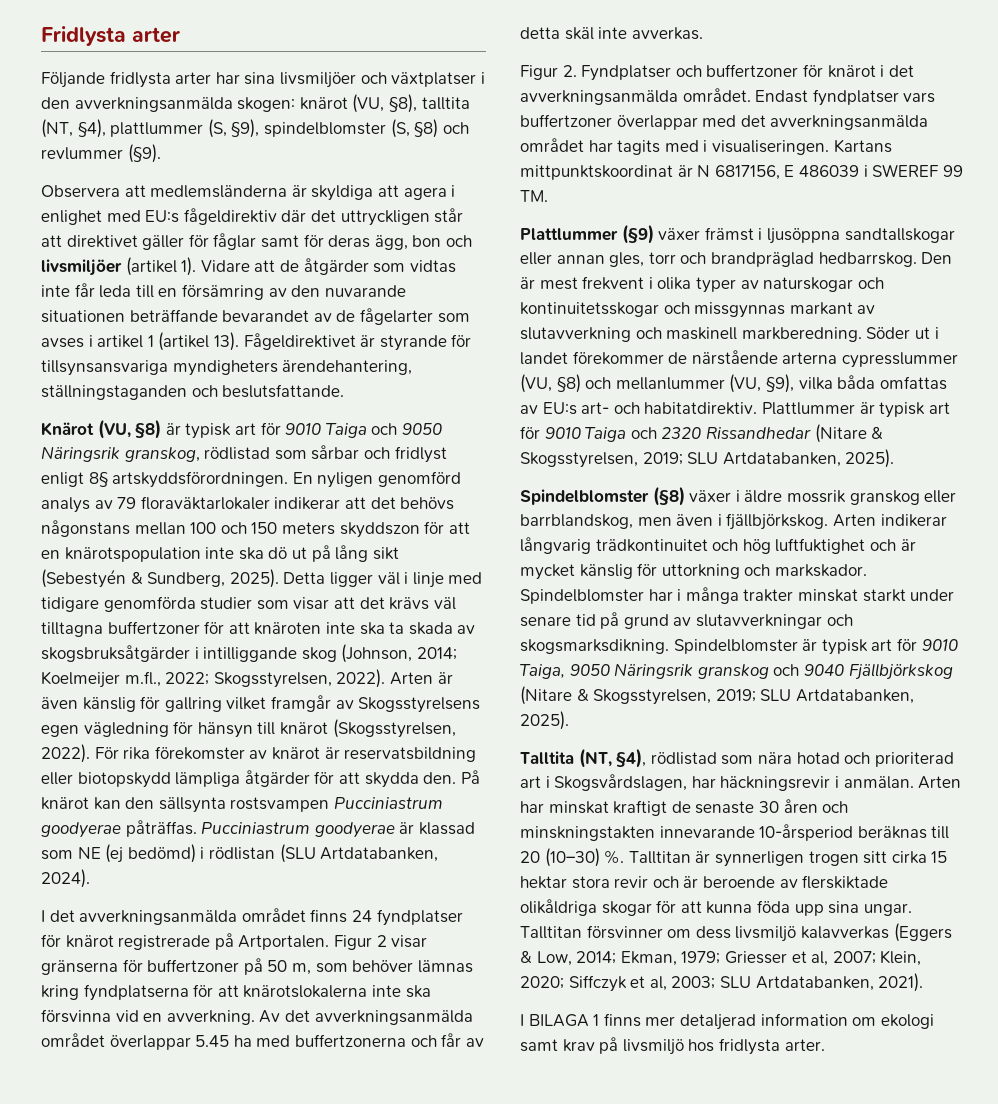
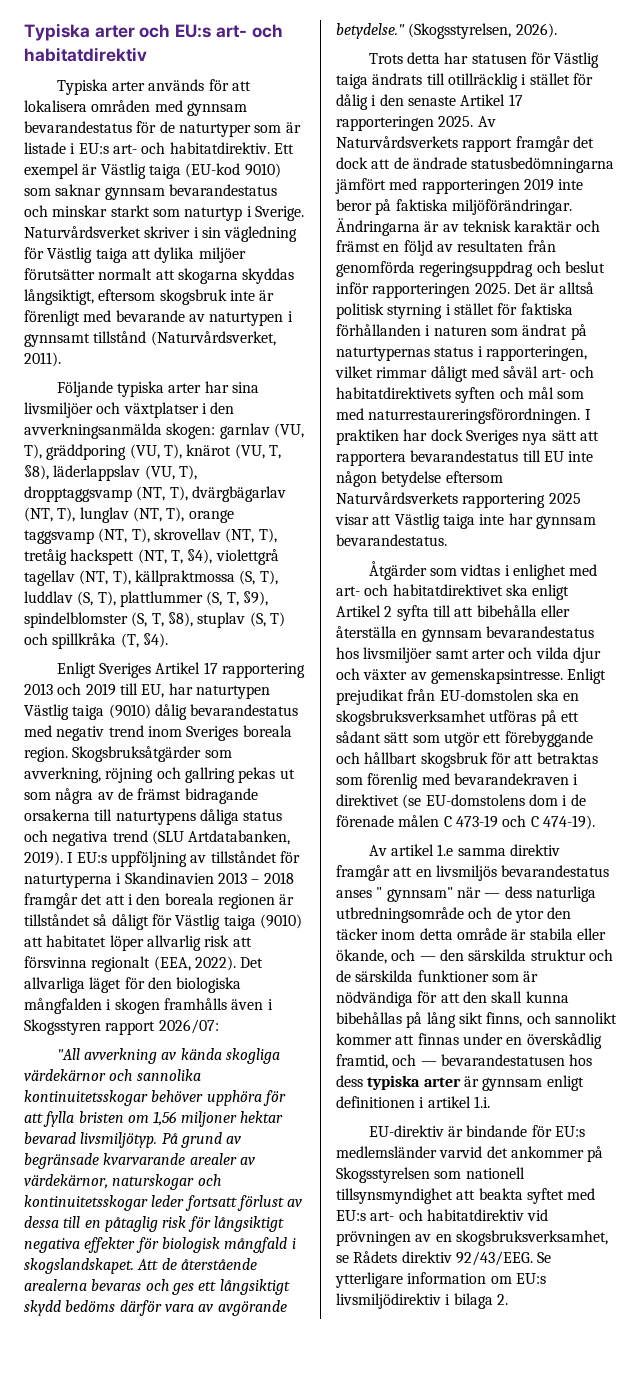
- Fridlysta arter
+ Typiska arter och EU:s art- och habitatdirektiv
+ Typiska arter används för att lokalisera områden med gynnsam bevarandestatus för de naturtyper som är listade i EU:s art- och habitatdirektiv. Ett exempel är Västlig taiga (EU-kod 9010) som saknar gynnsam bevarandestatus och minskar starkt som naturtyp i Sverige. Naturvårdsverket skriver i sin vägledning för Västlig taiga att dylika miljöer förutsätter normalt att skogarna skyddas långsiktigt, eftersom skogsbruk inte är förenligt med bevarande av naturtypen i gynnsamt tillstånd (Naturvårdsverket, 2011).
- Följande fridlysta arter har sina livsmiljöer och växtplatser i den avverkningsanmälda skogen: knärot (VU, §8), talltita (NT, §4), plattlummer (S, §9), spindelblomster (S, §8) och revlummer (§9).
- Observera att medlemsländerna är skyldiga att agera i enlighet med EU:s fågeldirektiv där det uttryckligen står att direktivet gäller för fåglar samt för deras ägg, bon och livsmiljöer (artikel 1). Vidare att de åtgärder som vidtas inte får leda till en försämring av den nuvarande situationen beträffande bevarandet av de fågelarter som avses i artikel 1 (artikel 13). Fågeldirektivet är styrande för tillsynsansvariga myndigheters ärendehantering, ställningstaganden och beslutsfattande.
- Knärot (VU, §8) är typisk art för 9010 Taiga och 9050 Näringsrik granskog, rödlistad som sårbar och fridlyst enligt 8§ artskyddsförordningen. En nyligen genomförd analys av 79 floraväktarlokaler indikerar att det behövs någonstans mellan 100 och 150 meters skyddszon för att en knärotspopulation inte ska dö ut på lång sikt (Sebestyén & Sundberg, 2025). Detta ligger väl i linje med tidigare genomförda studier som visar att det krävs väl tilltagna buffertzoner för att knäroten inte ska ta skada av skogsbruksåtgärder i intilliggande skog (Johnson, 2014; Koelmeijer m.fl., 2022; Skogsstyrelsen, 2022). Arten är även känslig för gallring vilket framgår av Skogsstyrelsens egen vägledning för hänsyn till knärot (Skogsstyrelsen, 2022). För rika förekomster av knärot är reservatsbildning eller biotopskydd lämpliga åtgärder för att skydda den. På knärot kan den sällsynta rostsvampen Pucciniastrum goodyerae påträffas. Pucciniastrum goodyerae är klassad som NE (ej bedömd) i rödlistan (SLU Artdatabanken, 2024).
- I det avverkningsanmälda området finns 24 fyndplatser för knärot registrerade på Artportalen. Figur 2 visar gränserna för buffertzoner på 50 m, som behöver lämnas kring fyndplatserna för att knärotslokalerna inte ska försvinna vid en avverkning. Av det avverkningsanmälda området överlappar 5.45 ha med buffertzonerna och får av detta skäl inte avverkas.
- Figur 2. Fyndplatser och buffertzoner för knärot i det avverkningsanmälda området. Endast fyndplatser vars buffertzoner överlappar med det avverkningsanmälda området har tagits med i visualiseringen. Kartans mittpunktskoordinat är N 6817156, E 486039 i SWEREF 99 TM.
- Plattlummer (§9) växer främst i ljusöppna sandtallskogar eller annan gles, torr och brandpräglad hedbarrskog. Den är mest frekvent i olika typer av naturskogar och kontinuitetsskogar och missgynnas markant av slutavverkning och maskinell markberedning. Söder ut i landet förekommer de närstående arterna cypresslummer (VU, §8) och mellanlummer (VU, §9), vilka båda omfattas av EU:s art- och habitatdirektiv. Plattlummer är typisk art för 9010 Taiga och 2320 Rissandhedar (Nitare & Skogsstyrelsen, 2019; SLU Artdatabanken, 2025).
- Spindelblomster (§8) växer i äldre mossrik granskog eller barrblandskog, men även i fjällbjörkskog. Arten indikerar långvarig trädkontinuitet och hög luftfuktighet och är mycket känslig för uttorkning och markskador. Spindelblomster har i många trakter minskat starkt under senare tid på grund av slutavverkningar och skogsmarksdikning. Spindelblomster är typisk art för 9010 Taiga, 9050 Näringsrik granskog och 9040 Fjällbjörkskog (Nitare & Skogsstyrelsen, 2019; SLU Artdatabanken, 2025).
- Talltita (NT, §4), rödlistad som nära hotad och prioriterad art i Skogsvårdslagen, har häckningsrevir i anmälan. Arten har minskat kraftigt de senaste 30 åren och minskningstakten innevarande 10-årsperiod beräknas till 20 (10–30) %. Talltitan är synnerligen trogen sitt cirka 15 hektar stora revir och är beroende av flerskiktade olikåldriga skogar för att kunna föda upp sina ungar. Talltitan försvinner om dess livsmiljö kalavverkas (Eggers & Low, 2014; Ekman, 1979; Griesser et al, 2007; Klein, 2020; Siffczyk et al, 2003; SLU Artdatabanken, 2021).
- I BILAGA 1 finns mer detaljerad information om ekologi samt krav på livsmiljö hos fridlysta arter.
+ Följande typiska arter har sina livsmiljöer och växtplatser i den avverkningsanmälda skogen: garnlav (VU, T), gräddporing (VU, T), knärot (VU, T, §8), läderlappslav (VU, T), dropptaggsvamp (NT, T), dvärgbägarlav (NT, T), lunglav (NT, T), orange taggsvamp (NT, T), skrovellav (NT, T), tretåig hackspett (NT, T, §4), violettgrå tagellav (NT, T), källpraktmossa (S, T), luddlav (S, T), plattlummer (S, T, §9), spindelblomster (S, T, §8), stuplav (S, T) och spillkråka (T, §4).
+ Enligt Sveriges Artikel 17 rapportering 2013 och 2019 till EU, har naturtypen Västlig taiga (9010) dålig bevarandestatus med negativ trend inom Sveriges boreala region. Skogsbruksåtgärder som avverkning, röjning och gallring pekas ut som några av de främst bidragande orsakerna till naturtypens dåliga status och negativa trend (SLU Artdatabanken, 2019). I EU:s uppföljning av tillståndet för naturtyperna i Skandinavien 2013 – 2018 framgår det att i den boreala regionen är tillståndet så dåligt för Västlig taiga (9010) att habitatet löper allvarlig risk att försvinna regionalt (EEA, 2022). Det allvarliga läget för den biologiska mångfalden i skogen framhålls även i Skogsstyren rapport 2026/07:
+ "All avverkning av kända skogliga värdekärnor och sannolika kontinuitetsskogar behöver upphöra för att fylla bristen om 1,56 miljoner hektar bevarad livsmiljötyp. På grund av begränsade kvarvarande arealer av värdekärnor, naturskogar och kontinuitetsskogar leder fortsatt förlust av dessa till en påtaglig risk för långsiktigt negativa effekter för biologisk mångfald i skogslandskapet. Att de återstående arealerna bevaras och ges ett långsiktigt skydd bedöms därför vara av avgörande betydelse." (Skogsstyrelsen, 2026).
+ Trots detta har statusen för Västlig taiga ändrats till otillräcklig i stället för dålig i den senaste Artikel 17 rapporteringen 2025. Av Naturvårdsverkets rapport framgår det dock att de ändrade statusbedömningarna jämfört med rapporteringen 2019 inte beror på faktiska miljöförändringar. Ändringarna är av teknisk karaktär och främst en följd av resultaten från genomförda regeringsuppdrag och beslut inför rapporteringen 2025. Det är alltså politisk styrning i stället för faktiska förhållanden i naturen som ändrat på naturtypernas status i rapporteringen, vilket rimmar dåligt med såväl art- och habitatdirektivets syften och mål som med naturrestaureringsförordningen. I praktiken har dock Sveriges nya sätt att rapportera bevarandestatus till EU inte någon betydelse eftersom Naturvårdsverkets rapportering 2025 visar att Västlig taiga inte har gynnsam bevarandestatus.
+ Åtgärder som vidtas i enlighet med art- och habitatdirektivet ska enligt Artikel 2 syfta till att bibehålla eller återställa en gynnsam bevarandestatus hos livsmiljöer samt arter och vilda djur och växter av gemenskapsintresse. Enligt prejudikat från EU-domstolen ska en skogsbruksverksamhet utföras på ett sådant sätt som utgör ett förebyggande och hållbart skogsbruk för att betraktas som förenlig med bevarandekraven i direktivet (se EU-domstolens dom i de förenade målen C 473-19 och C 474-19).
+ Av artikel 1.e samma direktiv framgår att en livsmiljös bevarandestatus anses " gynnsam" när — dess naturliga utbredningsområde och de ytor den täcker inom detta område är stabila eller ökande, och — den särskilda struktur och de särskilda funktioner som är nödvändiga för att den skall kunna bibehållas på lång sikt finns, och sannolikt kommer att finnas under en överskådlig framtid, och — bevarandestatusen hos dess typiska arter är gynnsam enligt definitionen i artikel 1.i.
+ EU-direktiv är bindande för EU:s medlemsländer varvid det ankommer på Skogsstyrelsen som nationell tillsynsmyndighet att beakta syftet med EU:s art- och habitatdirektiv vid prövningen av en skogsbruksverksamhet, se Rådets direktiv 92/43/EEG. Se ytterligare information om EU:s livsmiljödirektiv i bilaga 2.

